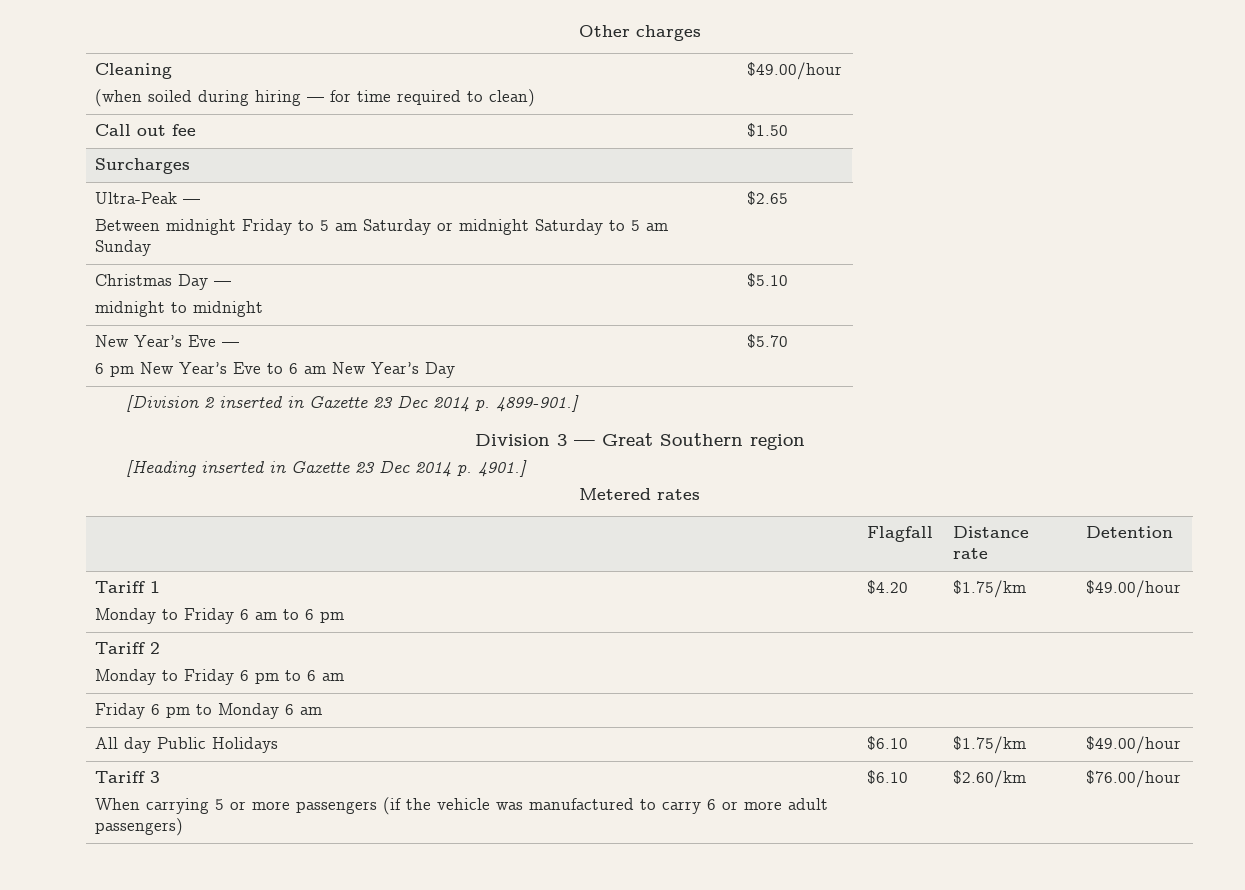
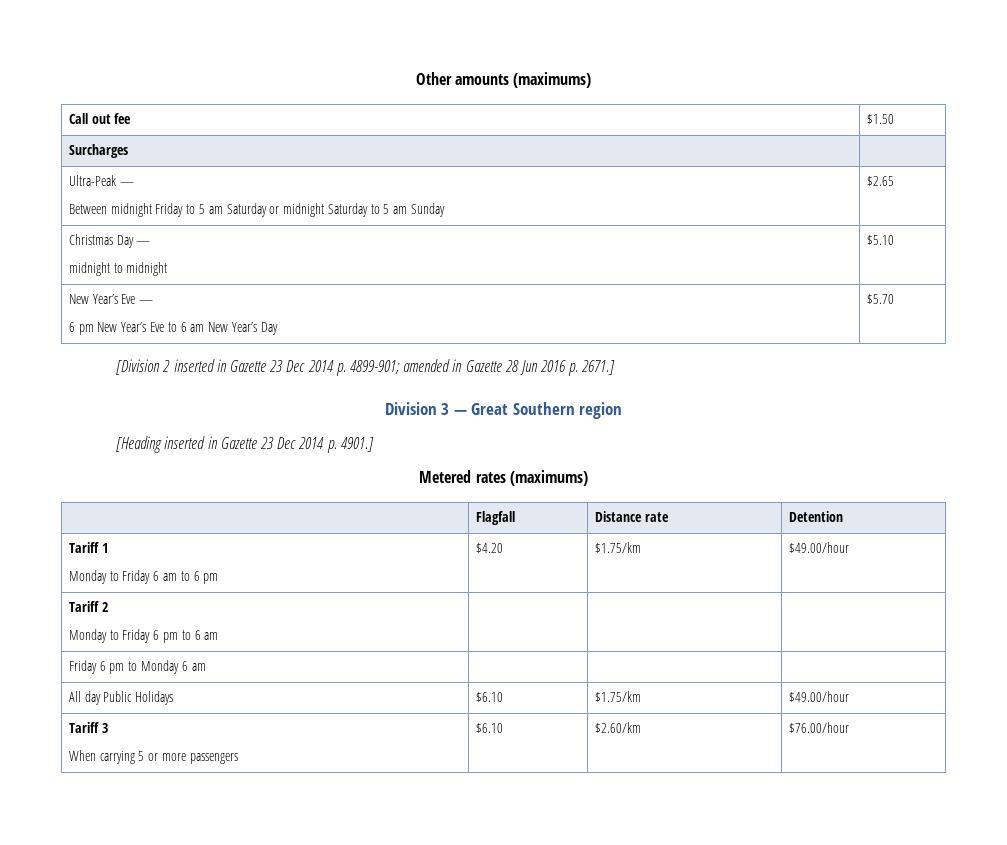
- Other charges
- Cleaning
- (when soiled during hiring — for time required to clean) | $49.00/hour
+ Other amounts (maximums)
- [Division 2 inserted in Gazette 23 Dec 2014 p. 4899-901.]
+ [Division 2 inserted in Gazette 23 Dec 2014 p. 4899-901; amended in Gazette 28 Jun 2016 p. 2671.]
- Metered rates
+ Metered rates (maximums)
  Tariff 3
- When carrying 5 or more passengers (if the vehicle was manufactured to carry 6 or more adult passengers) | $6.10 | $2.60/km | $76.00/hour
+ When carrying 5 or more passengers | $6.10 | $2.60/km | $76.00/hour

